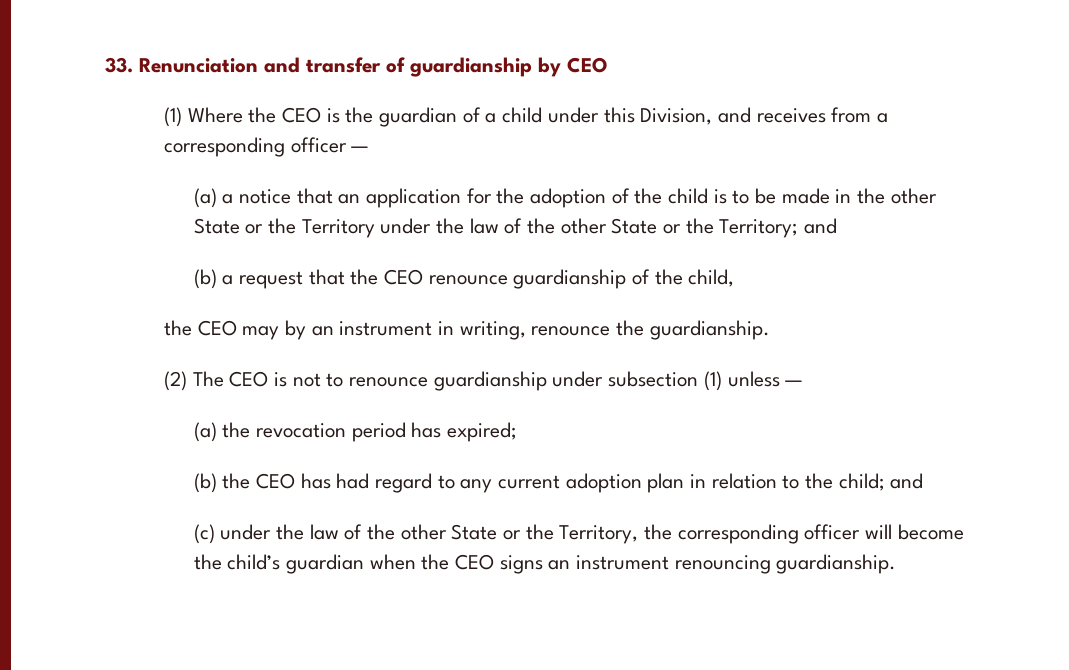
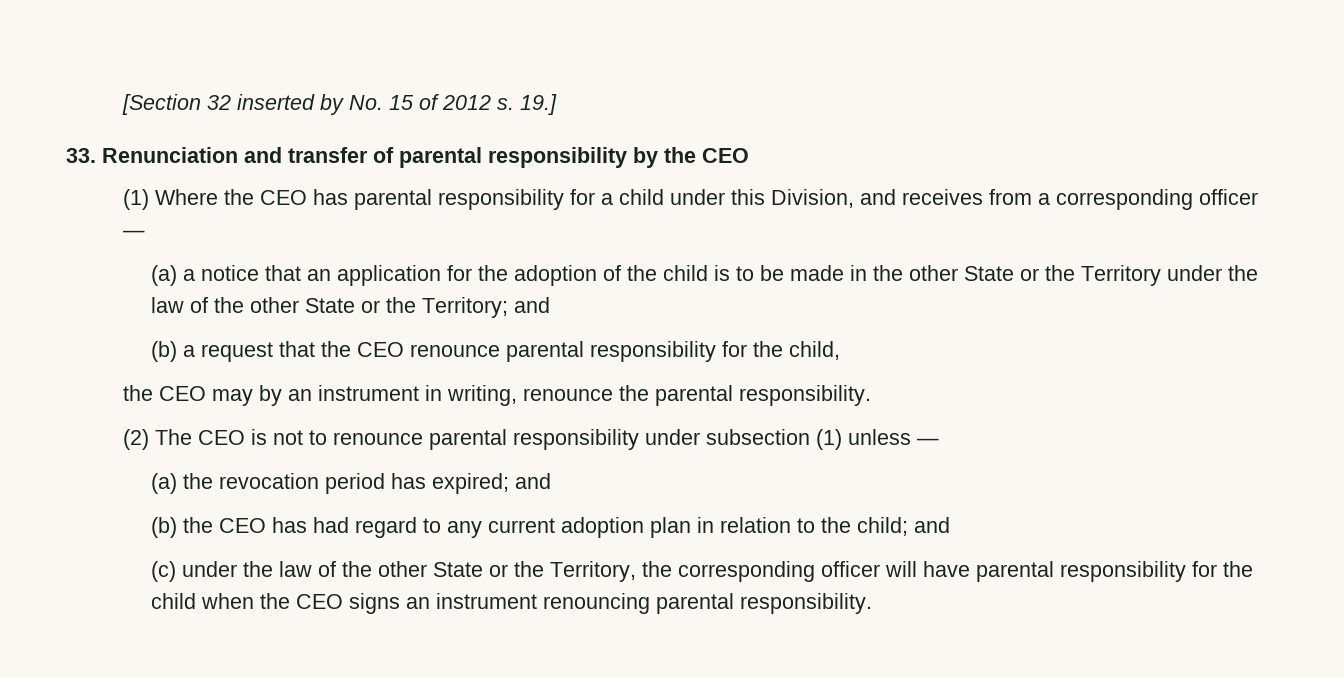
+ [Section 32 inserted by No. 15 of 2012 s. 19.]
- 33. Renunciation and transfer of guardianship by CEO
+ 33. Renunciation and transfer of parental responsibility by the CEO
- (1) Where the CEO is the guardian of a child under this Division, and receives from a corresponding officer —
+ (1) Where the CEO has parental responsibility for a child under this Division, and receives from a corresponding officer —
- (b) a request that the CEO renounce guardianship of the child,
+ (b) a request that the CEO renounce parental responsibility for the child,
- the CEO may by an instrument in writing, renounce the guardianship.
+ the CEO may by an instrument in writing, renounce the parental responsibility.
- (2) The CEO is not to renounce guardianship under subsection (1) unless —
+ (2) The CEO is not to renounce parental responsibility under subsection (1) unless —
- (a) the revocation period has expired;
+ (a) the revocation period has expired; and
- (c) under the law of the other State or the Territory, the corresponding officer will become the child’s guardian when the CEO signs an instrument renouncing guardianship.
+ (c) under the law of the other State or the Territory, the corresponding officer will have parental responsibility for the child when the CEO signs an instrument renouncing parental responsibility.

